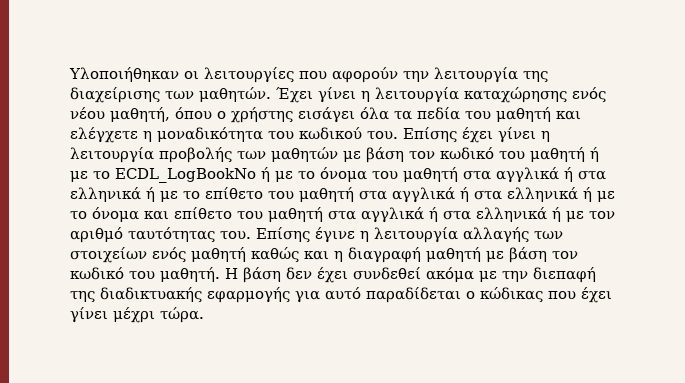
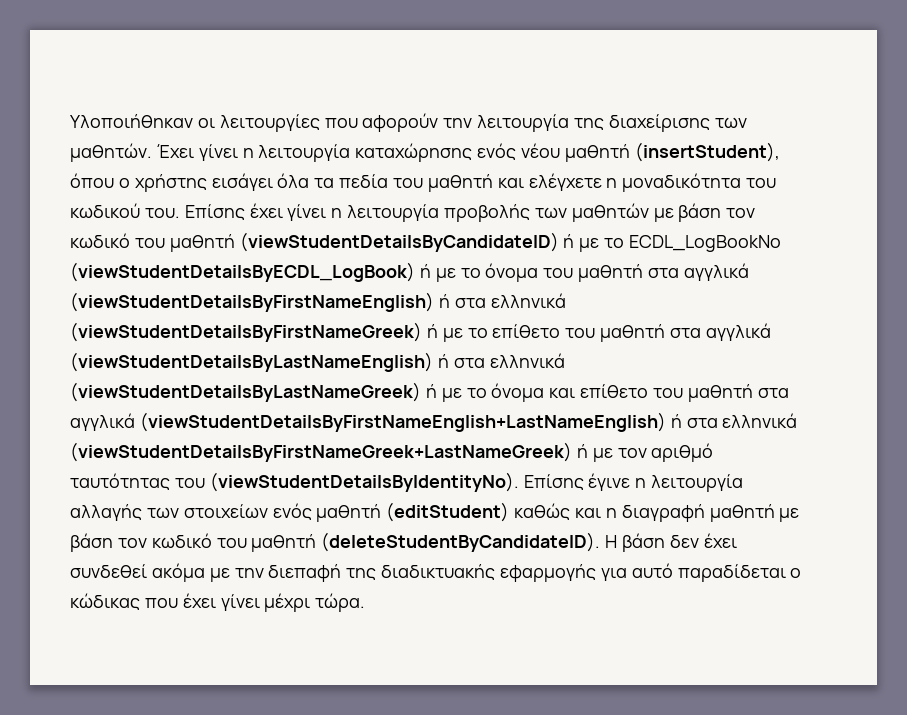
- Έχει γίνει η λειτουργία καταχώρησης ενός νέου μαθητή, όπου ο χρήστης εισάγει όλα τα πεδία του μαθητή και ελέγχετε η μοναδικότητα του κωδικού του.
+ Έχει γίνει η λειτουργία καταχώρησης ενός νέου μαθητή (insertStudent), όπου ο χρήστης εισάγει όλα τα πεδία του μαθητή και ελέγχετε η μοναδικότητα του κωδικού του.
- Επίσης έχει γίνει η λειτουργία προβολής των μαθητών με βάση τον κωδικό του μαθητή ή με το ECDL_LogBookNo ή με το όνομα του μαθητή στα αγγλικά ή στα ελληνικά ή με το επίθετο του μαθητή στα αγγλικά ή στα ελληνικά ή με το όνομα και επίθετο του μαθητή στα αγγλικά ή στα ελληνικά ή με τον αριθμό ταυτότητας του.
+ Επίσης έχει γίνει η λειτουργία προβολής των μαθητών με βάση τον κωδικό του μαθητή (viewStudentDetailsByCandidateID) ή με το ECDL_LogBookNo (viewStudentDetailsByECDL_LogBook) ή με το όνομα του μαθητή στα αγγλικά (viewStudentDetailsByFirstNameEnglish) ή στα ελληνικά (viewStudentDetailsByFirstNameGreek) ή με το επίθετο του μαθητή στα αγγλικά (viewStudentDetailsByLastNameEnglish) ή στα ελληνικά (viewStudentDetailsByLastNameGreek) ή με το όνομα και επίθετο του μαθητή στα αγγλικά (viewStudentDetailsByFirstNameEnglish+LastNameEnglish) ή στα ελληνικά (viewStudentDetailsByFirstNameGreek+LastNameGreek) ή με τον αριθμό ταυτότητας του (viewStudentDetailsByIdentityNo).
- Επίσης έγινε η λειτουργία αλλαγής των στοιχείων ενός μαθητή καθώς και η διαγραφή μαθητή με βάση τον κωδικό του μαθητή.
+ Επίσης έγινε η λειτουργία αλλαγής των στοιχείων ενός μαθητή (editStudent) καθώς και η διαγραφή μαθητή με βάση τον κωδικό του μαθητή (deleteStudentByCandidateID).

